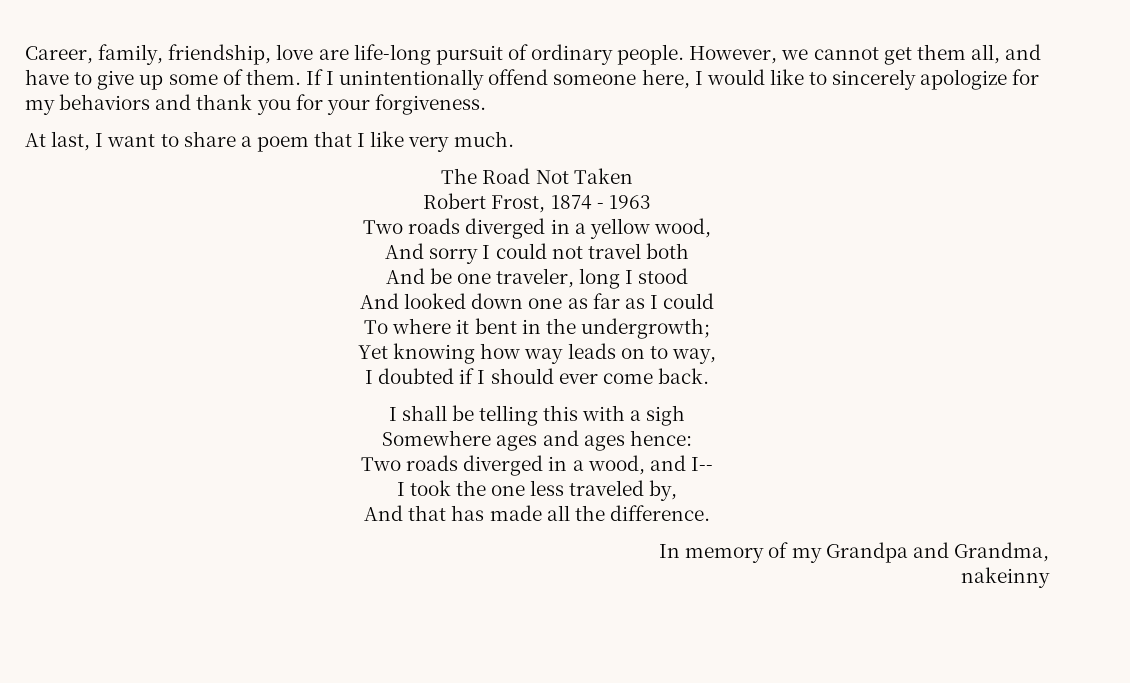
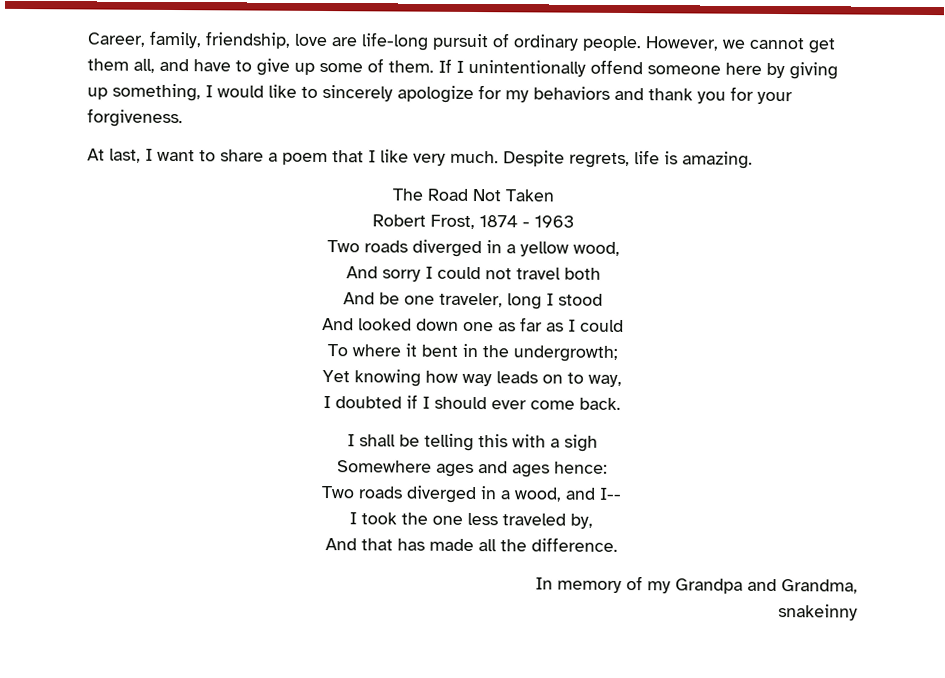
- If I unintentionally offend someone here, I would like to sincerely apologize for my behaviors and thank you for your forgiveness.
+ If I unintentionally offend someone here by giving up something, I would like to sincerely apologize for my behaviors and thank you for your forgiveness.
+ Despite regrets, life is amazing.
- nakeinny
+ snakeinny

